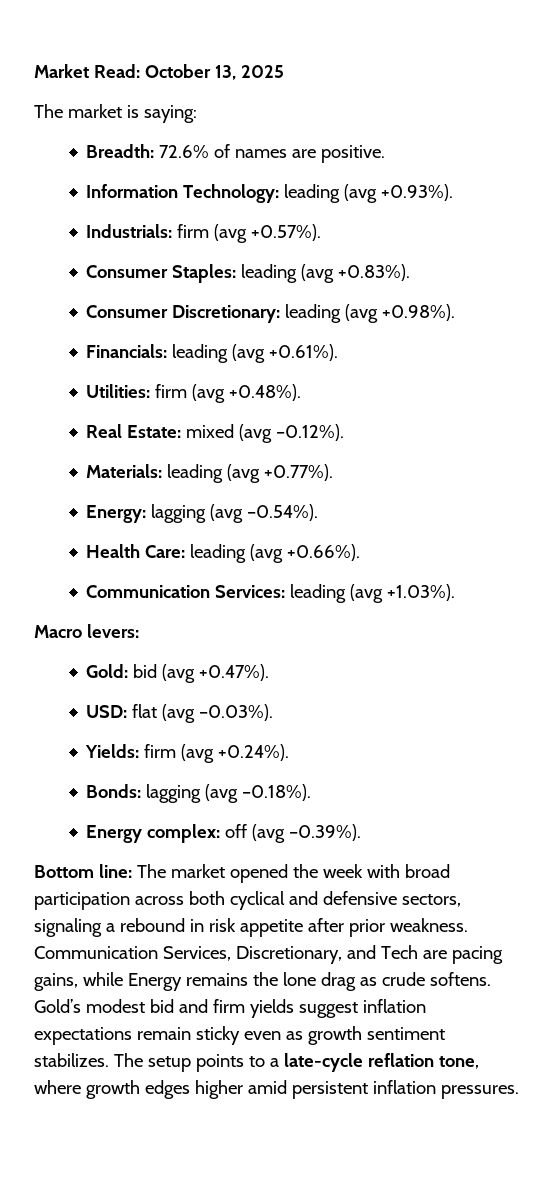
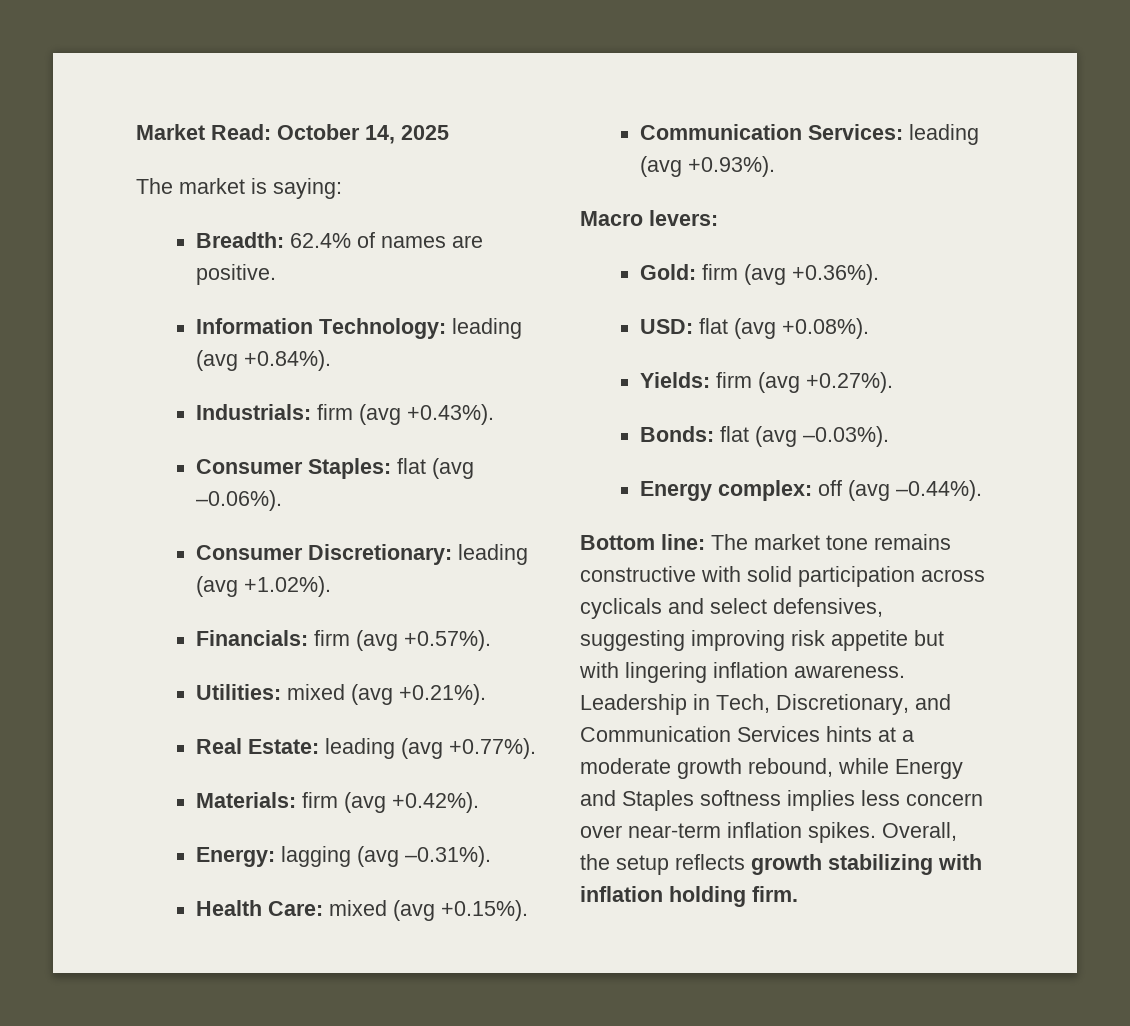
- Market Read: October 13, 2025
+ Market Read: October 14, 2025
- Breadth: 72.6% of names are positive.
+ Breadth: 62.4% of names are positive.
- Information Technology: leading (avg +0.93%).
+ Information Technology: leading (avg +0.84%).
- Industrials: firm (avg +0.57%).
+ Industrials: firm (avg +0.43%).
- Consumer Staples: leading (avg +0.83%).
+ Consumer Staples: flat (avg –0.06%).
- Consumer Discretionary: leading (avg +0.98%).
+ Consumer Discretionary: leading (avg +1.02%).
- Financials: leading (avg +0.61%).
- Utilities: firm (avg +0.48%).
- Real Estate: mixed (avg –0.12%).
- Materials: leading (avg +0.77%).
+ Financials: firm (avg +0.57%).
+ Utilities: mixed (avg +0.21%).
+ Real Estate: leading (avg +0.77%).
+ Materials: firm (avg +0.42%).
- Energy: lagging (avg –0.54%).
+ Energy: lagging (avg –0.31%).
- Health Care: leading (avg +0.66%).
+ Health Care: mixed (avg +0.15%).
- Communication Services: leading (avg +1.03%).
+ Communication Services: leading (avg +0.93%).
- Gold: bid (avg +0.47%).
+ Gold: firm (avg +0.36%).
- USD: flat (avg –0.03%).
+ USD: flat (avg +0.08%).
- Yields: firm (avg +0.24%).
+ Yields: firm (avg +0.27%).
- Bonds: lagging (avg –0.18%).
+ Bonds: flat (avg –0.03%).
- Energy complex: off (avg –0.39%).
+ Energy complex: off (avg –0.44%).
- Bottom line: The market opened the week with broad participation across both cyclical and defensive sectors, signaling a rebound in risk appetite after prior weakness. Communication Services, Discretionary, and Tech are pacing gains, while Energy remains the lone drag as crude softens. Gold’s modest bid and firm yields suggest inflation expectations remain sticky even as growth sentiment stabilizes. The setup points to a late-cycle reflation tone, where growth edges higher amid persistent inflation pressures.
+ Bottom line: The market tone remains constructive with solid participation across cyclicals and select defensives, suggesting improving risk appetite but with lingering inflation awareness. Leadership in Tech, Discretionary, and Communication Services hints at a moderate growth rebound, while Energy and Staples softness implies less concern over near-term inflation spikes. Overall, the setup reflects growth stabilizing with inflation holding firm.

